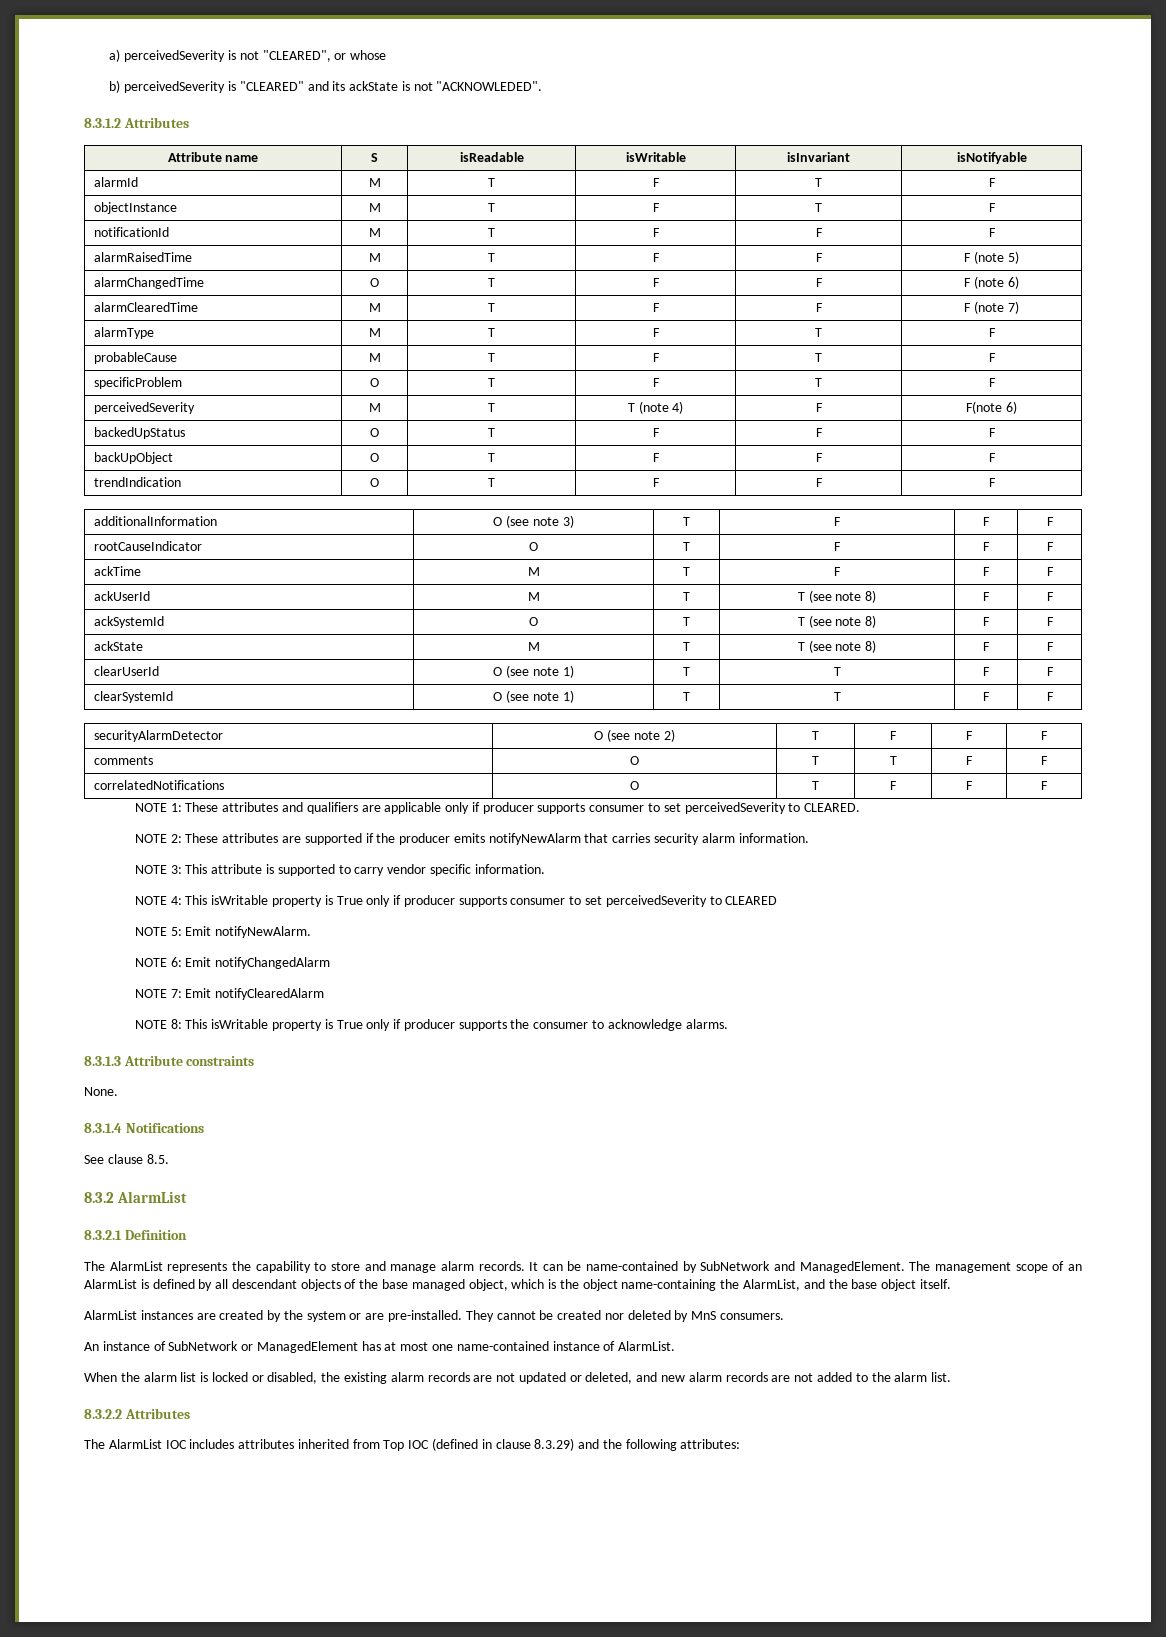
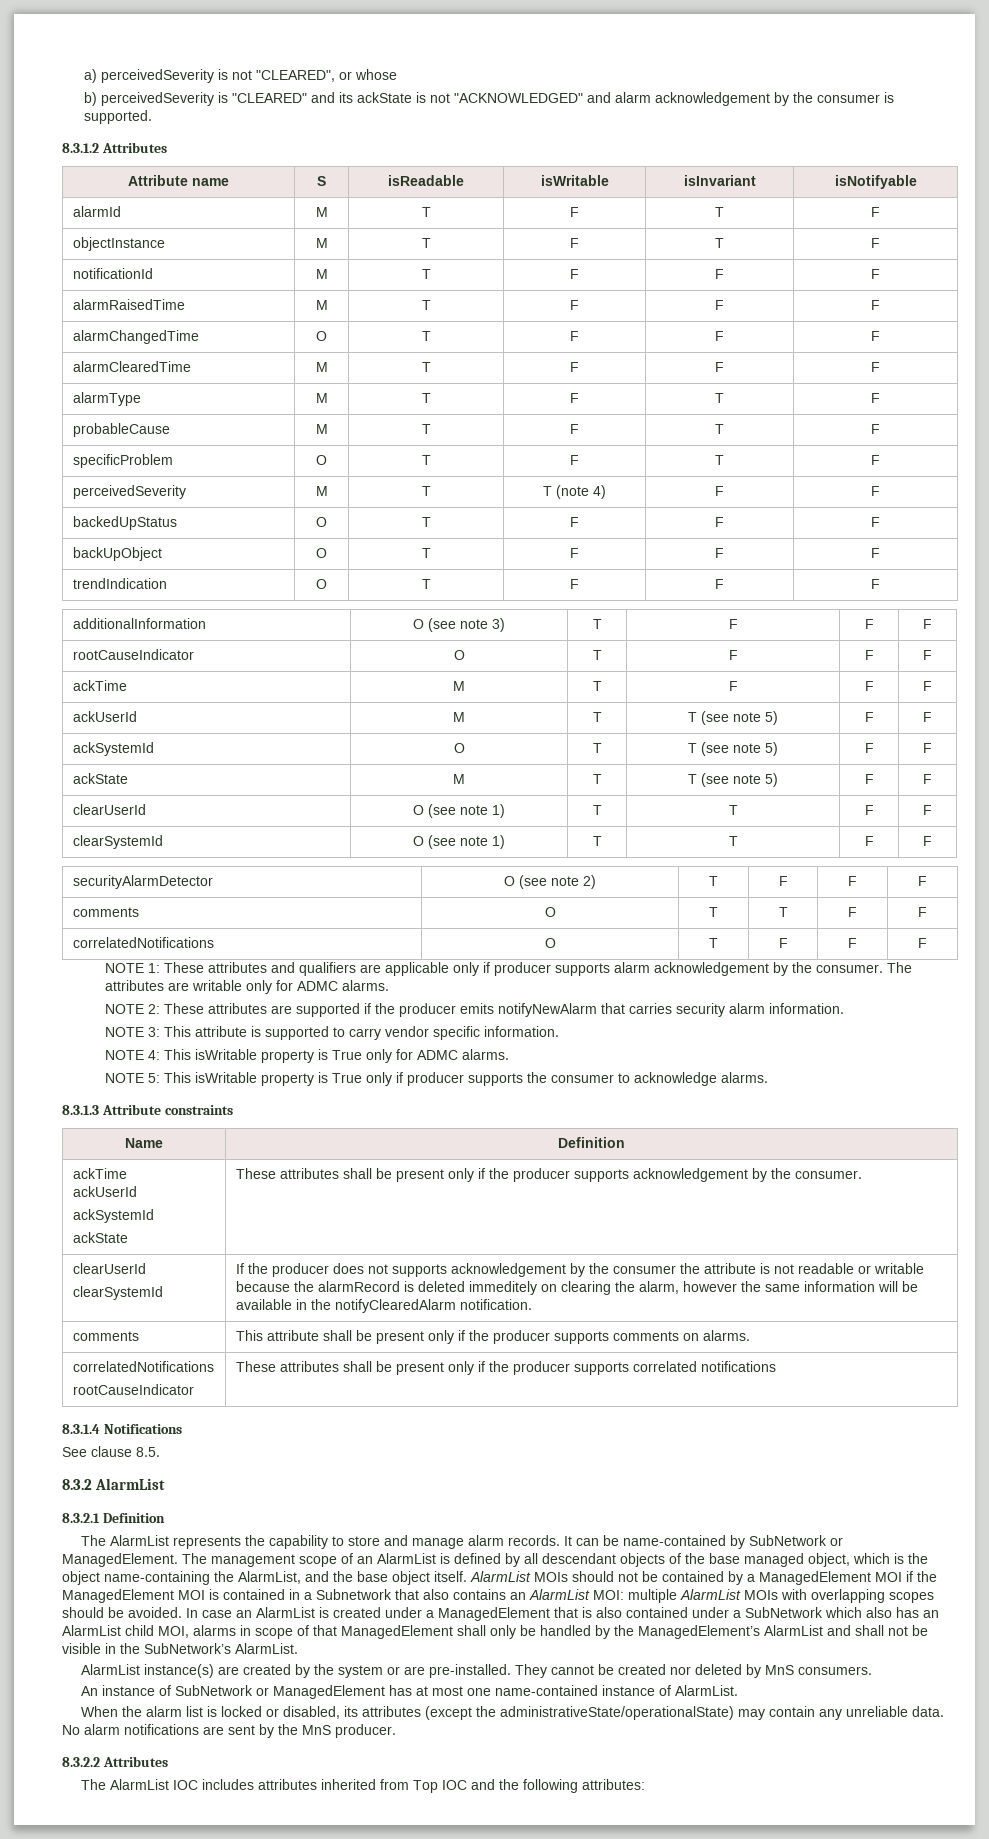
- b) perceivedSeverity is "CLEARED" and its ackState is not "ACKNOWLEDED".
+ b) perceivedSeverity is "CLEARED" and its ackState is not "ACKNOWLEDGED" and alarm acknowledgement by the consumer is supported.
- alarmRaisedTime | M | T | F | F | F (note 5)
+ alarmRaisedTime | M | T | F | F | F
- alarmChangedTime | O | T | F | F | F (note 6)
+ alarmChangedTime | O | T | F | F | F
- alarmClearedTime | M | T | F | F | F (note 7)
+ alarmClearedTime | M | T | F | F | F
- perceivedSeverity | M | T | T (note 4) | F | F(note 6)
+ perceivedSeverity | M | T | T (note 4) | F | F
- ackUserId | M | T | T (see note 8) | F | F
+ ackUserId | M | T | T (see note 5) | F | F
- ackSystemId | O | T | T (see note 8) | F | F
+ ackSystemId | O | T | T (see note 5) | F | F
- ackState | M | T | T (see note 8) | F | F
+ ackState | M | T | T (see note 5) | F | F
- NOTE 1: These attributes and qualifiers are applicable only if producer supports consumer to set perceivedSeverity to CLEARED.
+ NOTE 1: These attributes and qualifiers are applicable only if producer supports alarm acknowledgement by the consumer. The attributes are writable only for ADMC alarms.
- NOTE 4: This isWritable property is True only if producer supports consumer to set perceivedSeverity to CLEARED
- NOTE 5: Emit notifyNewAlarm.
- NOTE 6: Emit notifyChangedAlarm
- NOTE 7: Emit notifyClearedAlarm
- NOTE 8: This isWritable property is True only if producer supports the consumer to acknowledge alarms.
+ NOTE 4: This isWritable property is True only for ADMC alarms.
+ NOTE 5: This isWritable property is True only if producer supports the consumer to acknowledge alarms.
- None.
+ Name | Definition
+ ackTime
+ ackUserId
+ ackSystemId
+ ackState | These attributes shall be present only if the producer supports acknowledgement by the consumer.
+ clearUserId
+ clearSystemId | If the producer does not supports acknowledgement by the consumer the attribute is not readable or writable because the alarmRecord is deleted immeditely on clearing the alarm, however the same information will be available in the notifyClearedAlarm notification.
+ comments | This attribute shall be present only if the producer supports comments on alarms.
+ correlatedNotifications
+ rootCauseIndicator | These attributes shall be present only if the producer supports correlated notifications
- It can be name-contained by SubNetwork and ManagedElement.
+ It can be name-contained by SubNetwork or ManagedElement.
- The management scope of an AlarmList is defined by all descendant objects of the base managed object, which is the object name-containing the AlarmList, and the base object itself.
- AlarmList instances are created by the system or are pre-installed.
+ The management scope of an AlarmList is defined by all descendant objects of the base managed object, which is the object name-containing the AlarmList, and the base object itself. AlarmList MOIs should not be contained by a ManagedElement MOI if the ManagedElement MOI is contained in a Subnetwork that also contains an AlarmList MOI: multiple AlarmList MOIs with overlapping scopes should be avoided. In case an AlarmList is created under a ManagedElement that is also contained under a SubNetwork which also has an AlarmList child MOI, alarms in scope of that ManagedElement shall only be handled by the ManagedElement’s AlarmList and shall not be visible in the SubNetwork’s AlarmList.
+ AlarmList instance(s) are created by the system or are pre-installed.
- When the alarm list is locked or disabled, the existing alarm records are not updated or deleted, and new alarm records are not added to the alarm list.
+ When the alarm list is locked or disabled, its attributes (except the administrativeState/operationalState) may contain any unreliable data. No alarm notifications are sent by the MnS producer.
- The AlarmList IOC includes attributes inherited from Top IOC (defined in clause 8.3.29) and the following attributes:
+ The AlarmList IOC includes attributes inherited from Top IOC and the following attributes:

